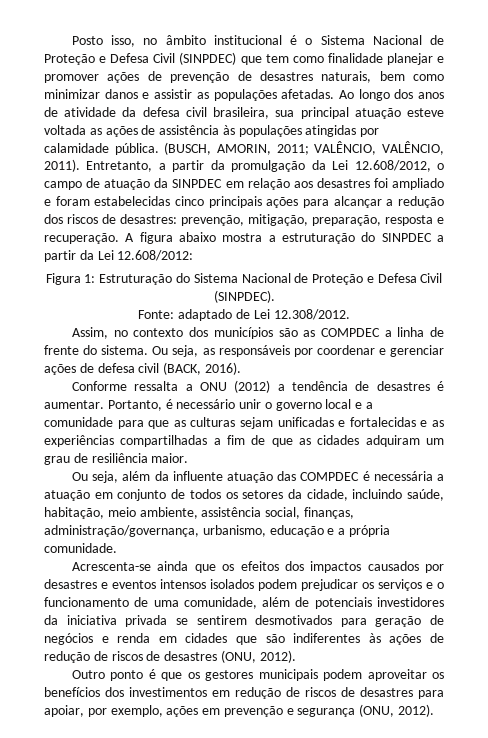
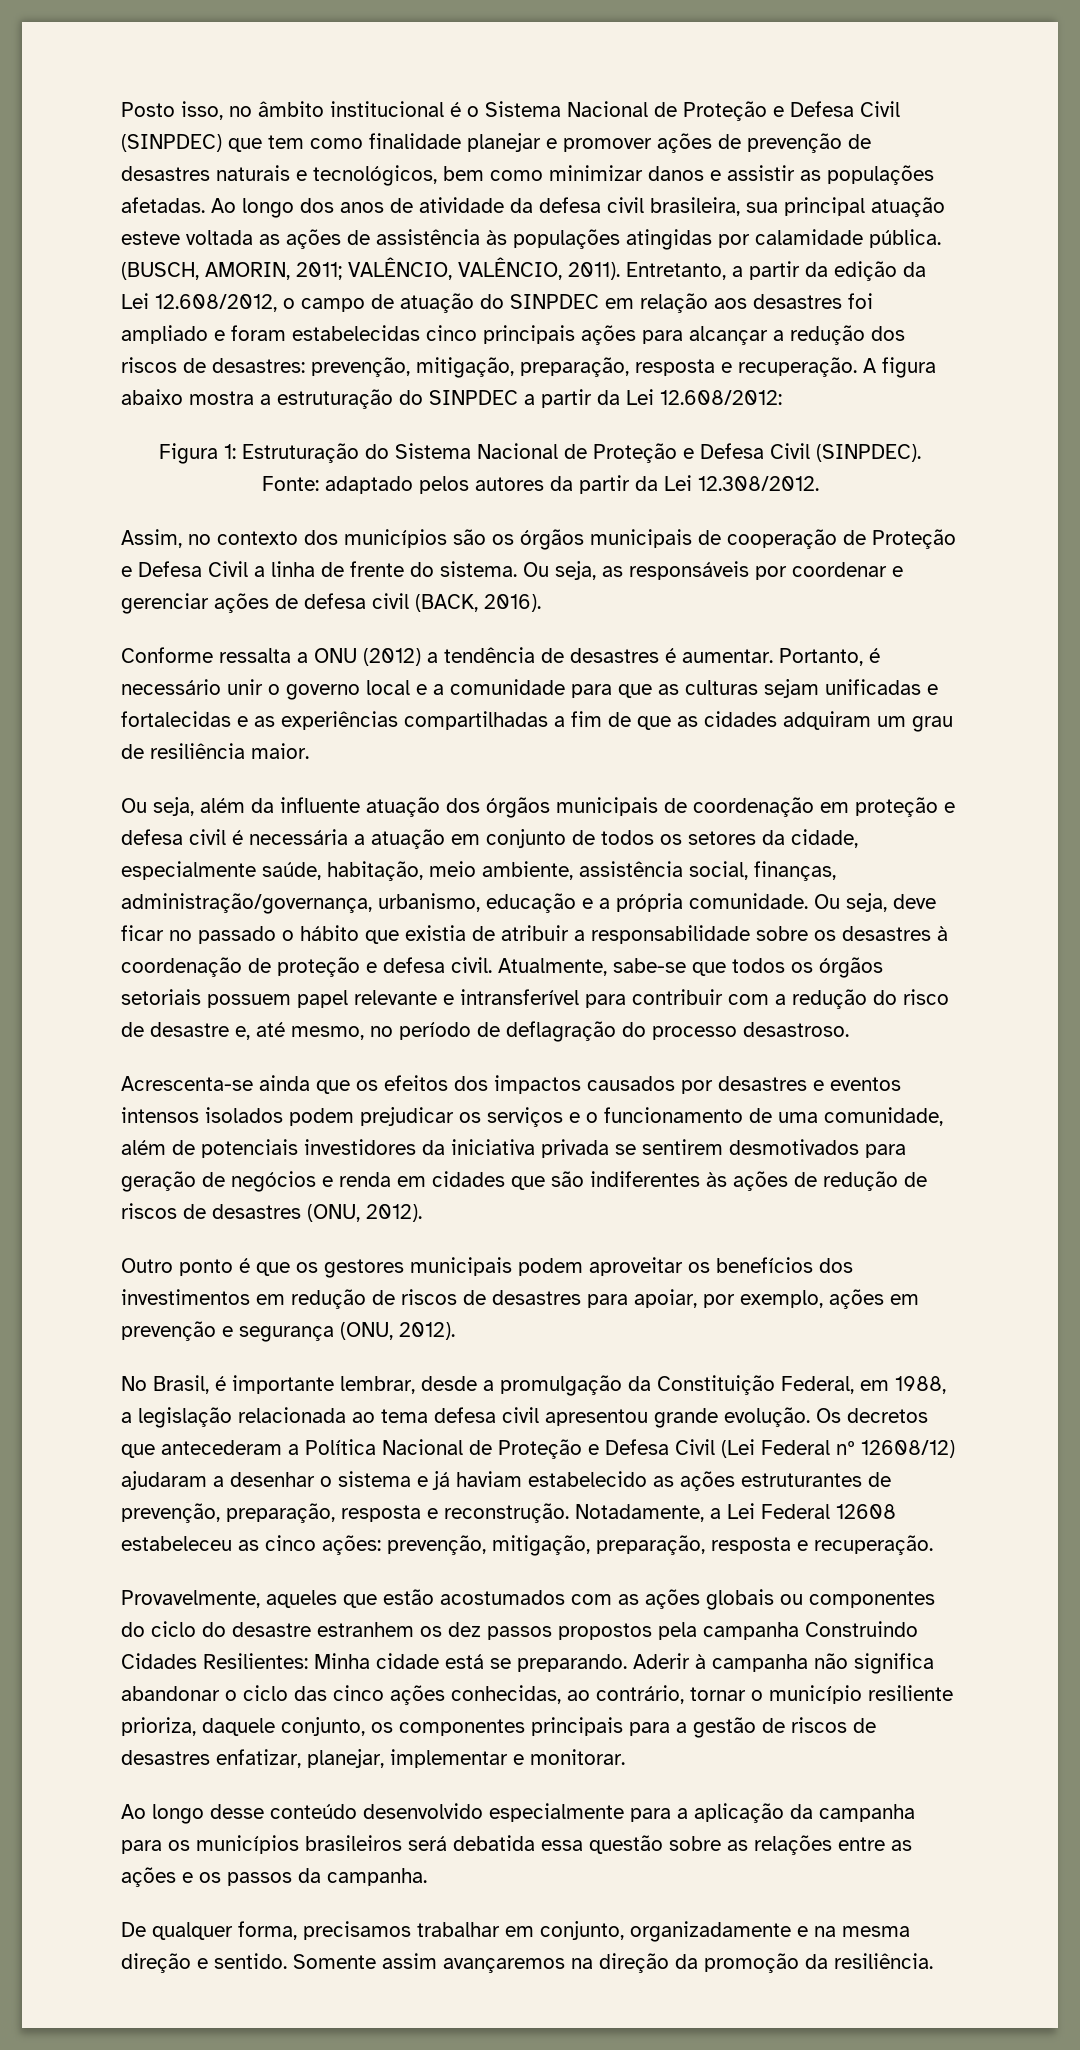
- Posto isso, no âmbito institucional é o Sistema Nacional de Proteção e Defesa Civil (SINPDEC) que tem como finalidade planejar e promover ações de prevenção de desastres naturais, bem como minimizar danos e assistir as populações afetadas.
+ Posto isso, no âmbito institucional é o Sistema Nacional de Proteção e Defesa Civil (SINPDEC) que tem como finalidade planejar e promover ações de prevenção de desastres naturais e tecnológicos, bem como minimizar danos e assistir as populações afetadas.
- Entretanto, a partir da promulgação da Lei 12.608/2012, o campo de atuação da SINPDEC em relação aos desastres foi ampliado e foram estabelecidas cinco principais ações para alcançar a redução dos riscos de desastres: prevenção, mitigação, preparação, resposta e recuperação.
+ Entretanto, a partir da edição da Lei 12.608/2012, o campo de atuação do SINPDEC em relação aos desastres foi ampliado e foram estabelecidas cinco principais ações para alcançar a redução dos riscos de desastres: prevenção, mitigação, preparação, resposta e recuperação.
- Fonte: adaptado de Lei 12.308/2012.
+ Fonte: adaptado pelos autores da partir da Lei 12.308/2012.
- Assim, no contexto dos municípios são as COMPDEC a linha de frente do sistema.
+ Assim, no contexto dos municípios são os órgãos municipais de cooperação de Proteção e Defesa Civil a linha de frente do sistema.
- Ou seja, além da influente atuação das COMPDEC é necessária a atuação em conjunto de todos os setores da cidade, incluindo saúde, habitação, meio ambiente, assistência social, finanças, administração/governança, urbanismo, educação e a própria comunidade.
+ Ou seja, além da influente atuação dos órgãos municipais de coordenação em proteção e defesa civil é necessária a atuação em conjunto de todos os setores da cidade, especialmente saúde, habitação, meio ambiente, assistência social, finanças, administração/governança, urbanismo, educação e a própria comunidade. Ou seja, deve ficar no passado o hábito que existia de atribuir a responsabilidade sobre os desastres à coordenação de proteção e defesa civil. Atualmente, sabe-se que todos os órgãos setoriais possuem papel relevante e intransferível para contribuir com a redução do risco de desastre e, até mesmo, no período de deflagração do processo desastroso.
+ No Brasil, é importante lembrar, desde a promulgação da Constituição Federal, em 1988, a legislação relacionada ao tema defesa civil apresentou grande evolução. Os decretos que antecederam a Política Nacional de Proteção e Defesa Civil (Lei Federal nº 12608/12) ajudaram a desenhar o sistema e já haviam estabelecido as ações estruturantes de prevenção, preparação, resposta e reconstrução. Notadamente, a Lei Federal 12608 estabeleceu as cinco ações: prevenção, mitigação, preparação, resposta e recuperação.
+ Provavelmente, aqueles que estão acostumados com as ações globais ou componentes do ciclo do desastre estranhem os dez passos propostos pela campanha Construindo Cidades Resilientes: Minha cidade está se preparando. Aderir à campanha não significa abandonar o ciclo das cinco ações conhecidas, ao contrário, tornar o município resiliente prioriza, daquele conjunto, os componentes principais para a gestão de riscos de desastres enfatizar, planejar, implementar e monitorar.
+ Ao longo desse conteúdo desenvolvido especialmente para a aplicação da campanha para os municípios brasileiros será debatida essa questão sobre as relações entre as ações e os passos da campanha.
+ De qualquer forma, precisamos trabalhar em conjunto, organizadamente e na mesma direção e sentido. Somente assim avançaremos na direção da promoção da resiliência.

